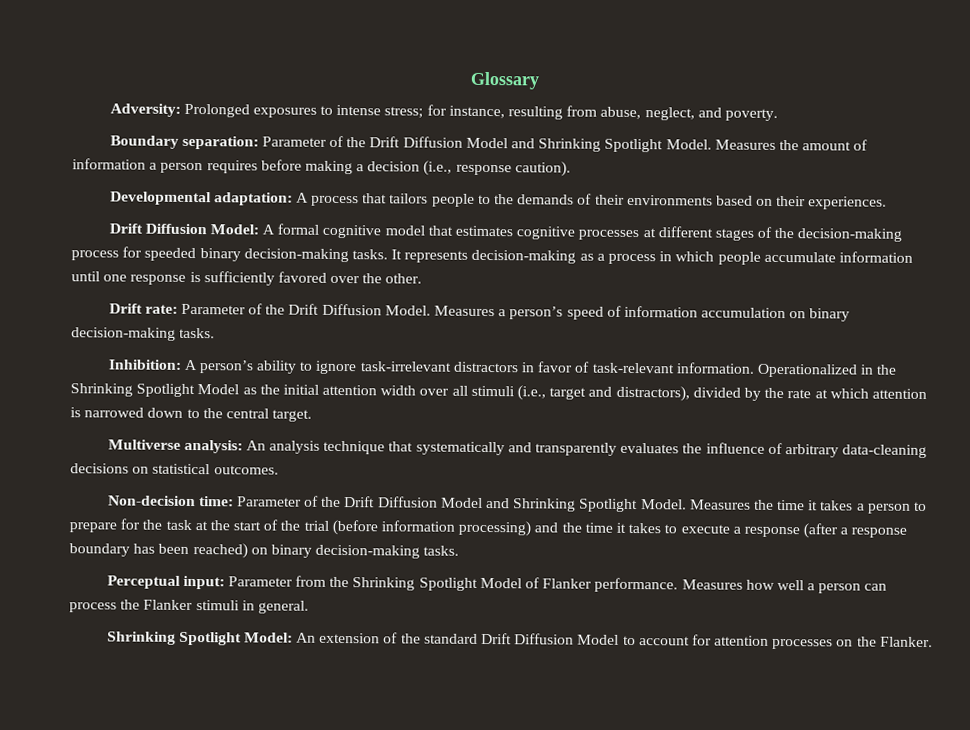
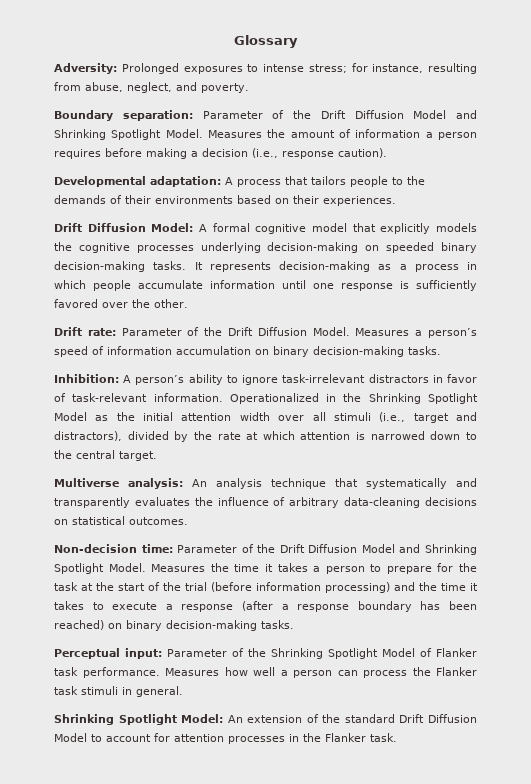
- Drift Diffusion Model: A formal cognitive model that estimates cognitive processes at different stages of the decision-making process for speeded binary decision-making tasks.
+ Drift Diffusion Model: A formal cognitive model that explicitly models the cognitive processes underlying decision-making on speeded binary decision-making tasks.
- Perceptual input: Parameter from the Shrinking Spotlight Model of Flanker performance.
+ Perceptual input: Parameter of the Shrinking Spotlight Model of Flanker task performance.
- Measures how well a person can process the Flanker stimuli in general.
+ Measures how well a person can process the Flanker task stimuli in general.
- Shrinking Spotlight Model: An extension of the standard Drift Diffusion Model to account for attention processes on the Flanker.
+ Shrinking Spotlight Model: An extension of the standard Drift Diffusion Model to account for attention processes in the Flanker task.

